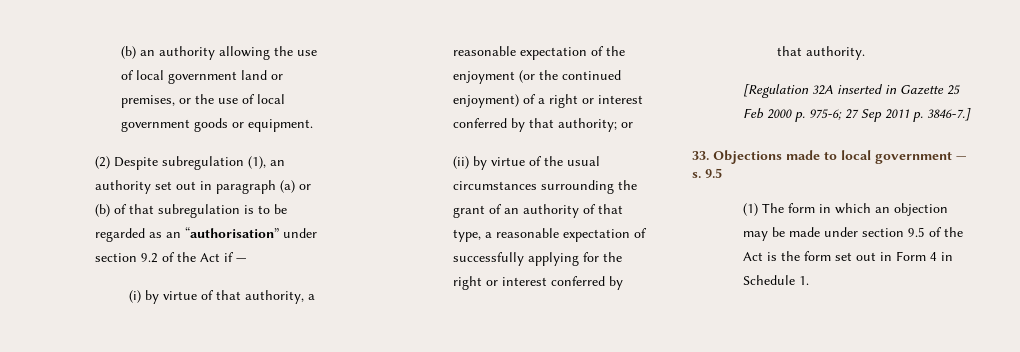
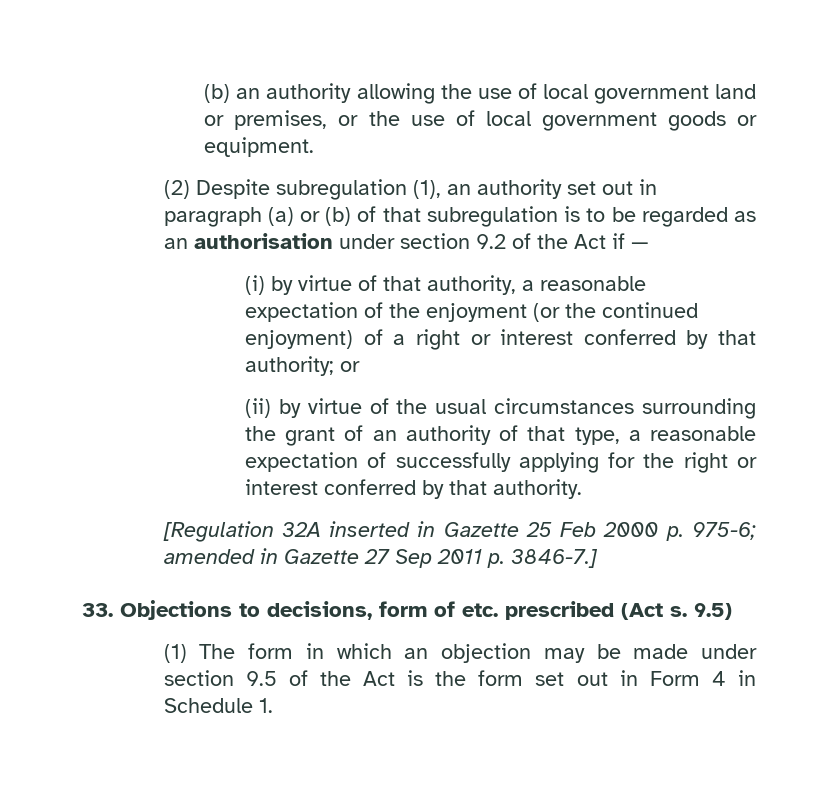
- (2) Despite subregulation (1), an authority set out in paragraph (a) or (b) of that subregulation is to be regarded as an “authorisation” under section 9.2 of the Act if —
+ (2) Despite subregulation (1), an authority set out in paragraph (a) or (b) of that subregulation is to be regarded as an authorisation under section 9.2 of the Act if —
- [Regulation 32A inserted in Gazette 25 Feb 2000 p. 975-6; 27 Sep 2011 p. 3846-7.]
+ [Regulation 32A inserted in Gazette 25 Feb 2000 p. 975-6; amended in Gazette 27 Sep 2011 p. 3846-7.]
- 33. Objections made to local government — s. 9.5
+ 33. Objections to decisions, form of etc. prescribed (Act s. 9.5)

